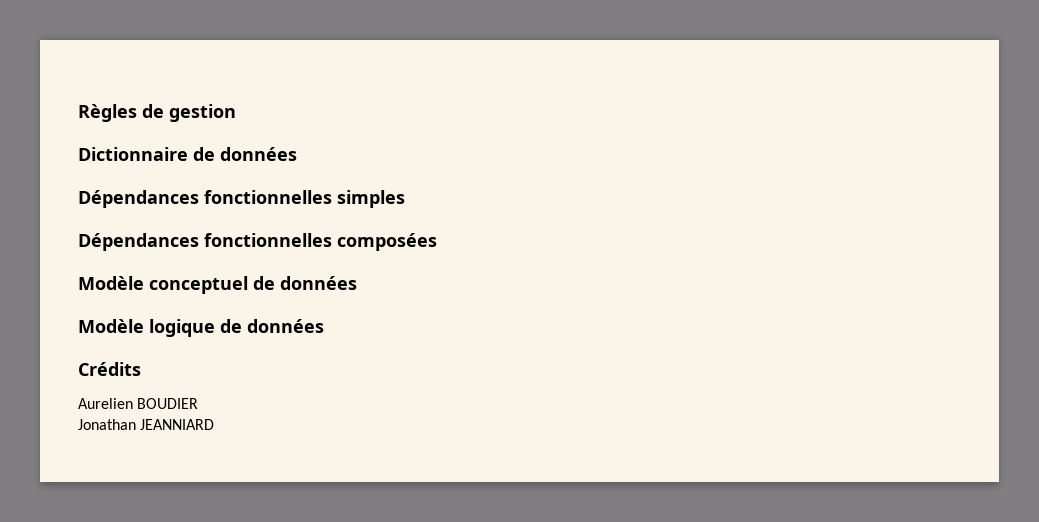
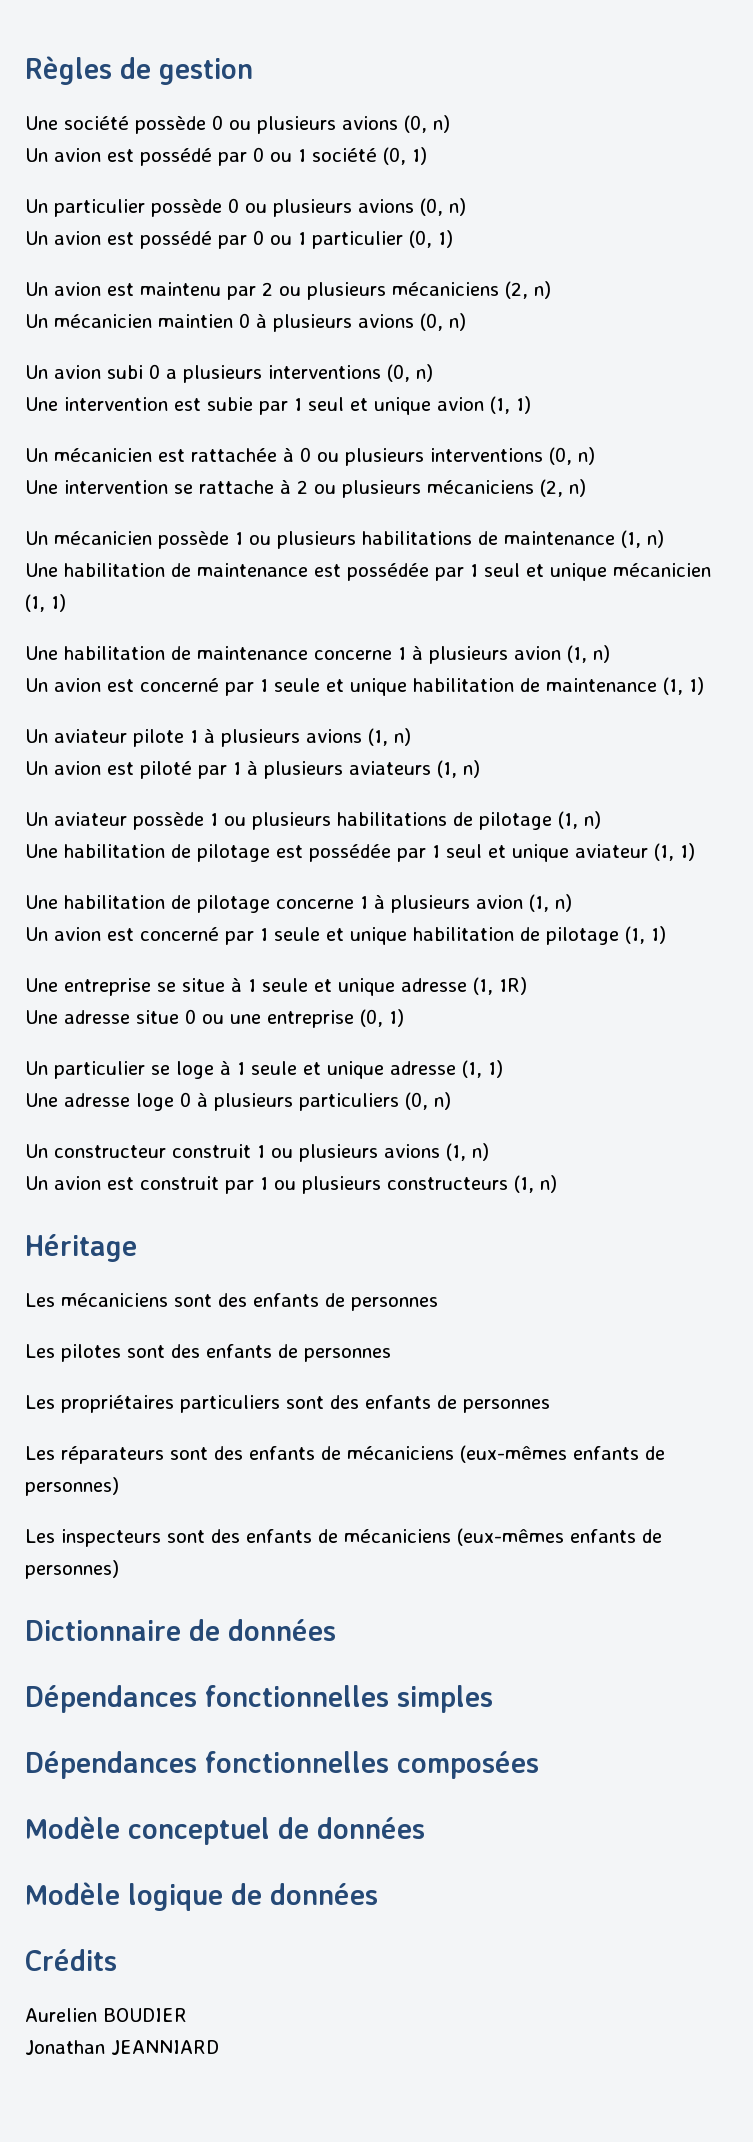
+ Une société possède 0 ou plusieurs avions (0, n)
+ Un avion est possédé par 0 ou 1 société (0, 1)
+ Un particulier possède 0 ou plusieurs avions (0, n)
+ Un avion est possédé par 0 ou 1 particulier (0, 1)
+ Un avion est maintenu par 2 ou plusieurs mécaniciens (2, n)
+ Un mécanicien maintien 0 à plusieurs avions (0, n)
+ Un avion subi 0 a plusieurs interventions (0, n)
+ Une intervention est subie par 1 seul et unique avion (1, 1)
+ Un mécanicien est rattachée à 0 ou plusieurs interventions (0, n)
+ Une intervention se rattache à 2 ou plusieurs mécaniciens (2, n)
+ Un mécanicien possède 1 ou plusieurs habilitations de maintenance (1, n)
+ Une habilitation de maintenance est possédée par 1 seul et unique mécanicien (1, 1)
+ Une habilitation de maintenance concerne 1 à plusieurs avion (1, n)
+ Un avion est concerné par 1 seule et unique habilitation de maintenance (1, 1)
+ Un aviateur pilote 1 à plusieurs avions (1, n)
+ Un avion est piloté par 1 à plusieurs aviateurs (1, n)
+ Un aviateur possède 1 ou plusieurs habilitations de pilotage (1, n)
+ Une habilitation de pilotage est possédée par 1 seul et unique aviateur (1, 1)
+ Une habilitation de pilotage concerne 1 à plusieurs avion (1, n)
+ Un avion est concerné par 1 seule et unique habilitation de pilotage (1, 1)
+ Une entreprise se situe à 1 seule et unique adresse (1, 1R)
+ Une adresse situe 0 ou une entreprise (0, 1)
+ Un particulier se loge à 1 seule et unique adresse (1, 1)
+ Une adresse loge 0 à plusieurs particuliers (0, n)
+ Un constructeur construit 1 ou plusieurs avions (1, n)
+ Un avion est construit par 1 ou plusieurs constructeurs (1, n)
+ Héritage
+ Les mécaniciens sont des enfants de personnes
+ Les pilotes sont des enfants de personnes
+ Les propriétaires particuliers sont des enfants de personnes
+ Les réparateurs sont des enfants de mécaniciens (eux-mêmes enfants de personnes)
+ Les inspecteurs sont des enfants de mécaniciens (eux-mêmes enfants de personnes)

